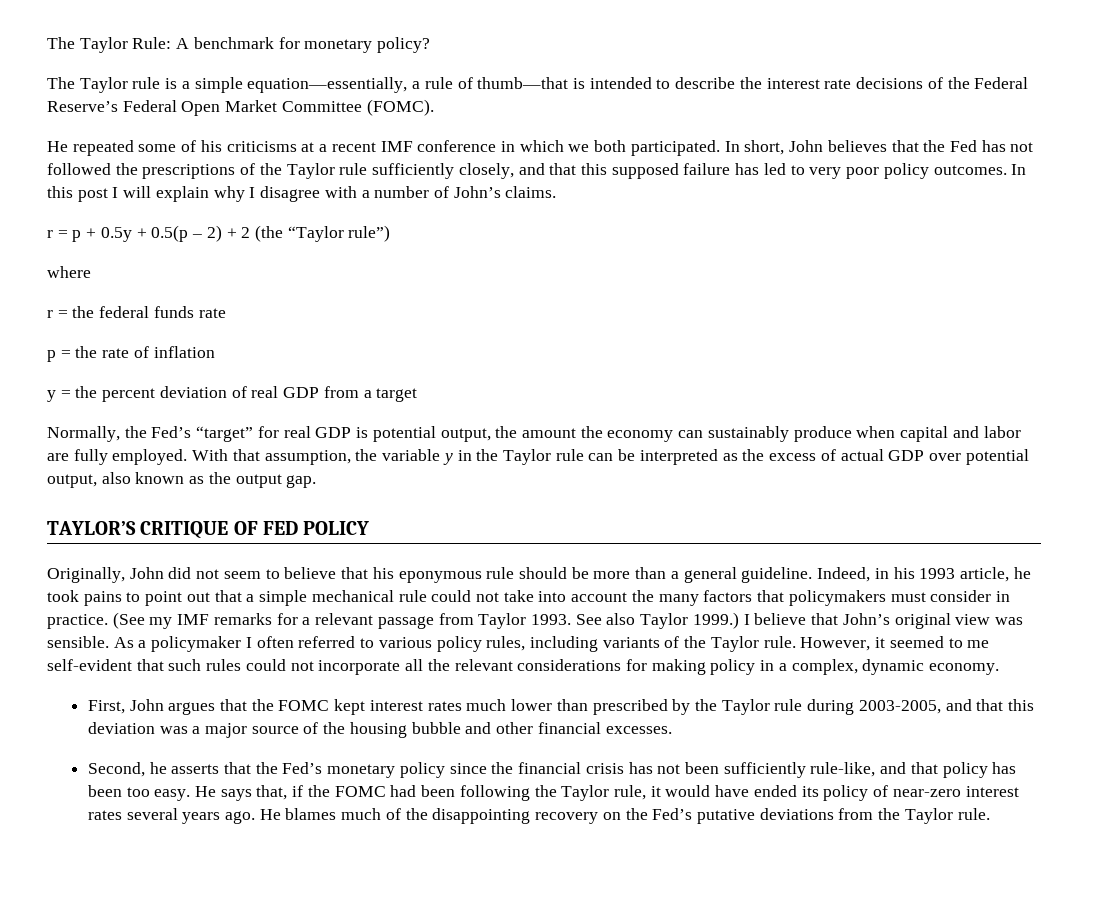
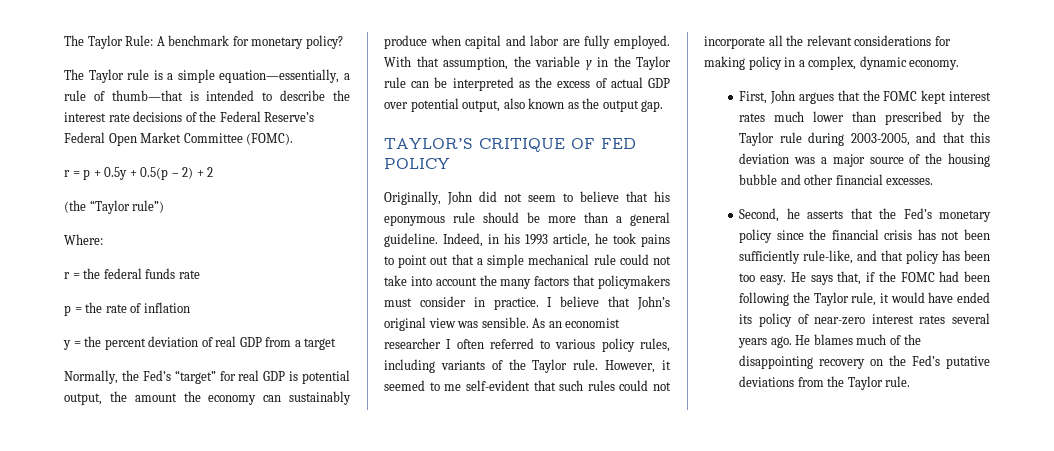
- He repeated some of his criticisms at a recent IMF conference in which we both participated. In short, John believes that the Fed has not followed the prescriptions of the Taylor rule sufficiently closely, and that this supposed failure has led to very poor policy outcomes. In this post I will explain why I disagree with a number of John’s claims.
- r = p + 0.5y + 0.5(p – 2) + 2 (the “Taylor rule”)
+ r = p + 0.5y + 0.5(p – 2) + 2
+ (the “Taylor rule”)
- where
+ Where:
- (See my IMF remarks for a relevant passage from Taylor 1993. See also Taylor 1999.)
- As a policymaker I often referred to various policy rules, including variants of the Taylor rule.
+ As an economist researcher I often referred to various policy rules, including variants of the Taylor rule.

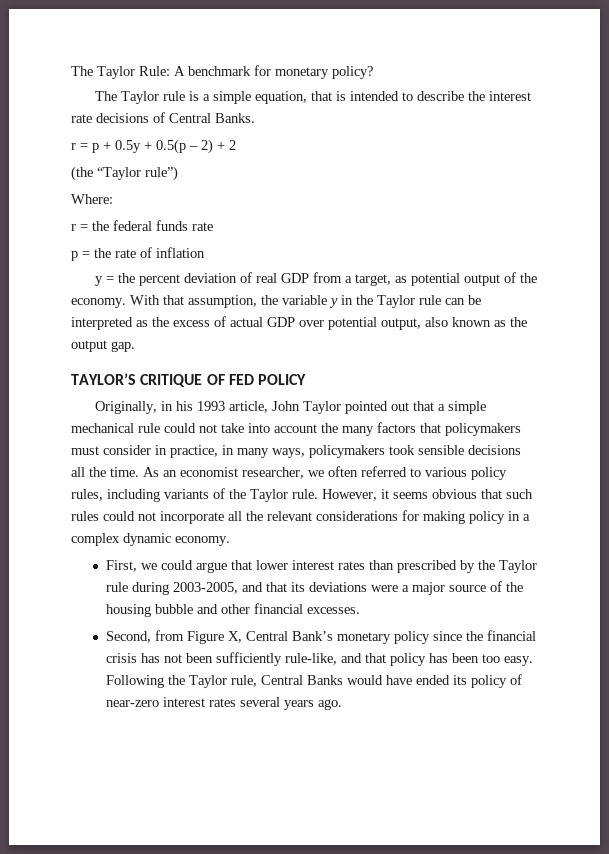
- The Taylor rule is a simple equation—essentially, a rule of thumb—that is intended to describe the interest rate decisions of the Federal Reserve’s Federal Open Market Committee (FOMC).
+ The Taylor rule is a simple equation, that is intended to describe the interest rate decisions of Central Banks.
- y = the percent deviation of real GDP from a target
- Normally, the Fed’s “target” for real GDP is potential output, the amount the economy can sustainably produce when capital and labor are fully employed.
+ y = the percent deviation of real GDP from a target, as potential output of the economy.
- Originally, John did not seem to believe that his eponymous rule should be more than a general guideline. Indeed, in his 1993 article, he took pains to point out that a simple mechanical rule could not take into account the many factors that policymakers must consider in practice. I believe that John’s original view was sensible.
+ Originally, in his 1993 article, John Taylor pointed out that a simple mechanical rule could not take into account the many factors that policymakers must consider in practice, in many ways, policymakers took sensible decisions all the time.
- As an economist researcher I often referred to various policy rules, including variants of the Taylor rule.
+ As an economist researcher, we often referred to various policy rules, including variants of the Taylor rule.
- However, it seemed to me self-evident that such rules could not incorporate all the relevant considerations for making policy in a complex, dynamic economy.
+ However, it seems obvious that such rules could not incorporate all the relevant considerations for making policy in a complex dynamic economy.
- First, John argues that the FOMC kept interest rates much lower than prescribed by the Taylor rule during 2003-2005, and that this deviation was a major source of the housing bubble and other financial excesses.
+ First, we could argue that lower interest rates than prescribed by the Taylor rule during 2003-2005, and that its deviations were a major source of the housing bubble and other financial excesses.
- Second, he asserts that the Fed’s monetary policy since the financial crisis has not been sufficiently rule-like, and that policy has been too easy.
+ Second, from Figure X, Central Bank’s monetary policy since the financial crisis has not been sufficiently rule-like, and that policy has been too easy.
- He says that, if the FOMC had been following the Taylor rule, it would have ended its policy of near-zero interest rates several years ago. He blames much of the disappointing recovery on the Fed’s putative deviations from the Taylor rule.
+ Following the Taylor rule, Central Banks would have ended its policy of near-zero interest rates several years ago.

